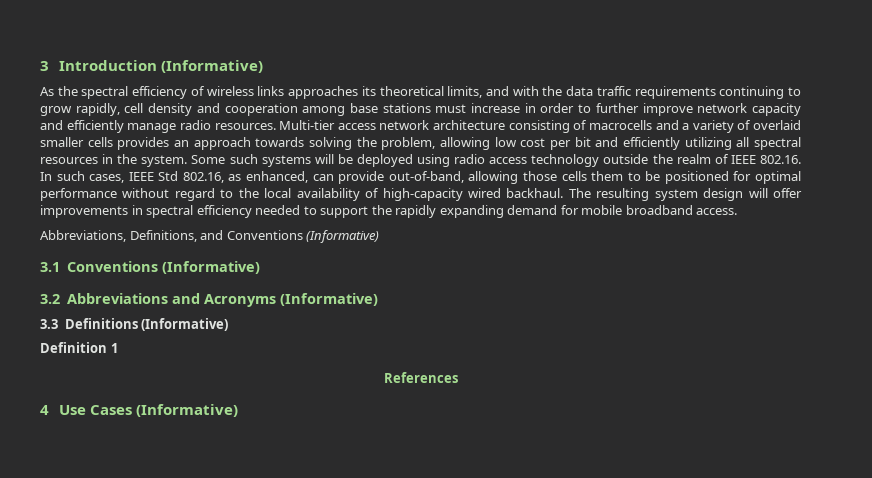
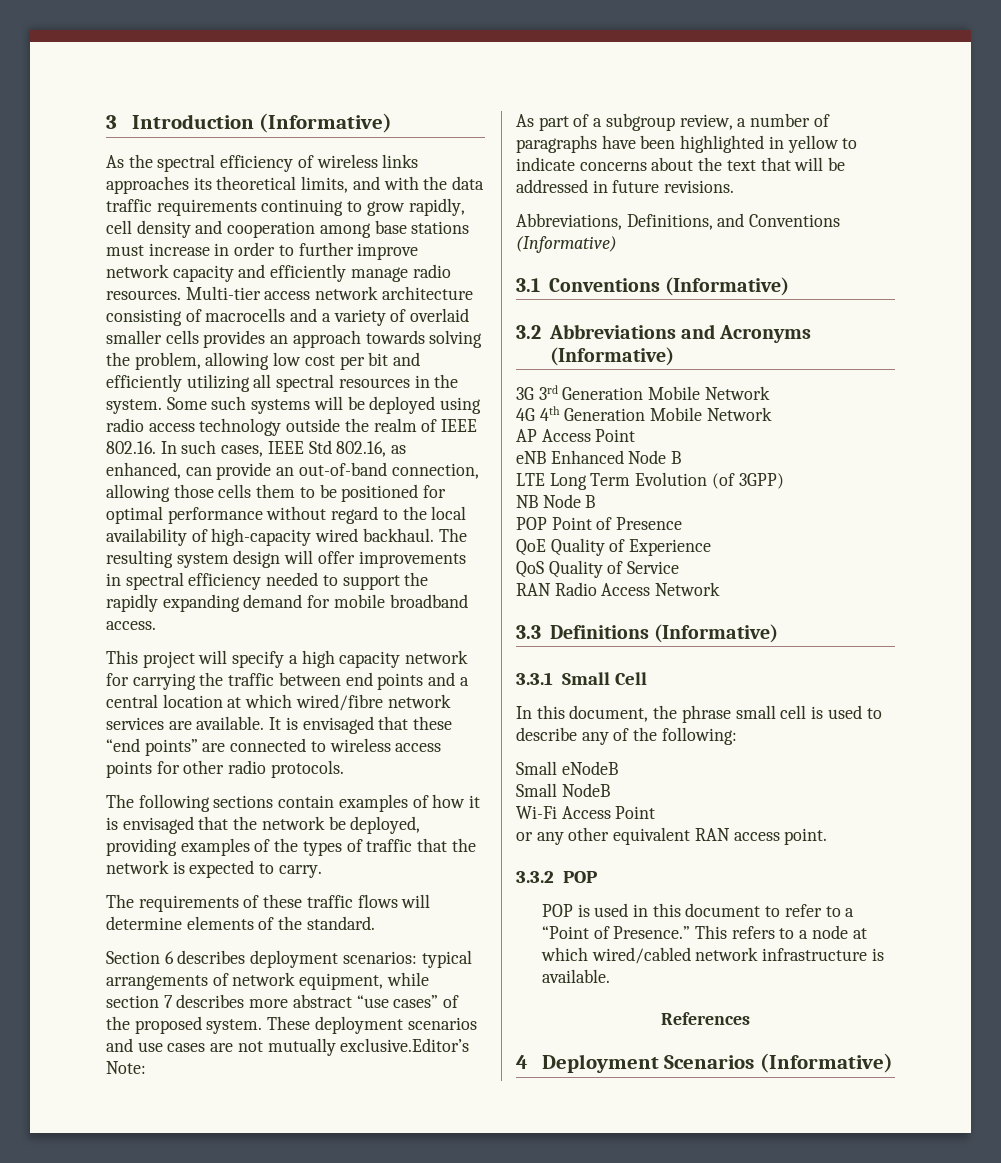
- Some such systems will be deployed using radio access technology outside the realm of IEEE 802.16. In such cases, IEEE Std 802.16, as enhanced, can provide out-of-band, allowing those cells them to be positioned for optimal performance without regard to the local availability of high-capacity wired backhaul.
+ Some such systems will be deployed using radio access technology outside the realm of IEEE 802.16. In such cases, IEEE Std 802.16, as enhanced, can provide an out-of-band connection, allowing those cells them to be positioned for optimal performance without regard to the local availability of high-capacity wired backhaul.
+ This project will specify a high capacity network for carrying the traffic between end points and a central location at which wired/fibre network services are available. It is envisaged that these “end points” are connected to wireless access points for other radio protocols.
+ The following sections contain examples of how it is envisaged that the network be deployed, providing examples of the types of traffic that the network is expected to carry.
+ The requirements of these traffic flows will determine elements of the standard.
+ Section 6 describes deployment scenarios: typical arrangements of network equipment, while section 7 describes more abstract “use cases” of the proposed system. These deployment scenarios and use cases are not mutually exclusive.Editor’s Note:
+ As part of a subgroup review, a number of paragraphs have been highlighted in yellow to indicate concerns about the text that will be addressed in future revisions.
+ 3G 3rd Generation Mobile Network
+ 4G 4th Generation Mobile Network
+ AP Access Point
+ eNB Enhanced Node B
+ LTE Long Term Evolution (of 3GPP)
+ NB Node B
+ POP Point of Presence
+ QoE Quality of Experience
+ QoS Quality of Service
+ RAN Radio Access Network
  3.3 Definitions (Informative)
- Definition 1
+ 3.3.1 Small Cell
+ In this document, the phrase small cell is used to describe any of the following:
+ Small eNodeB
+ Small NodeB
+ Wi-Fi Access Point
+ or any other equivalent RAN access point.
+ 3.3.2 POP
+ POP is used in this document to refer to a “Point of Presence.” This refers to a node at which wired/cabled network infrastructure is available.
- 4 Use Cases (Informative)
+ 4 Deployment Scenarios (Informative)

